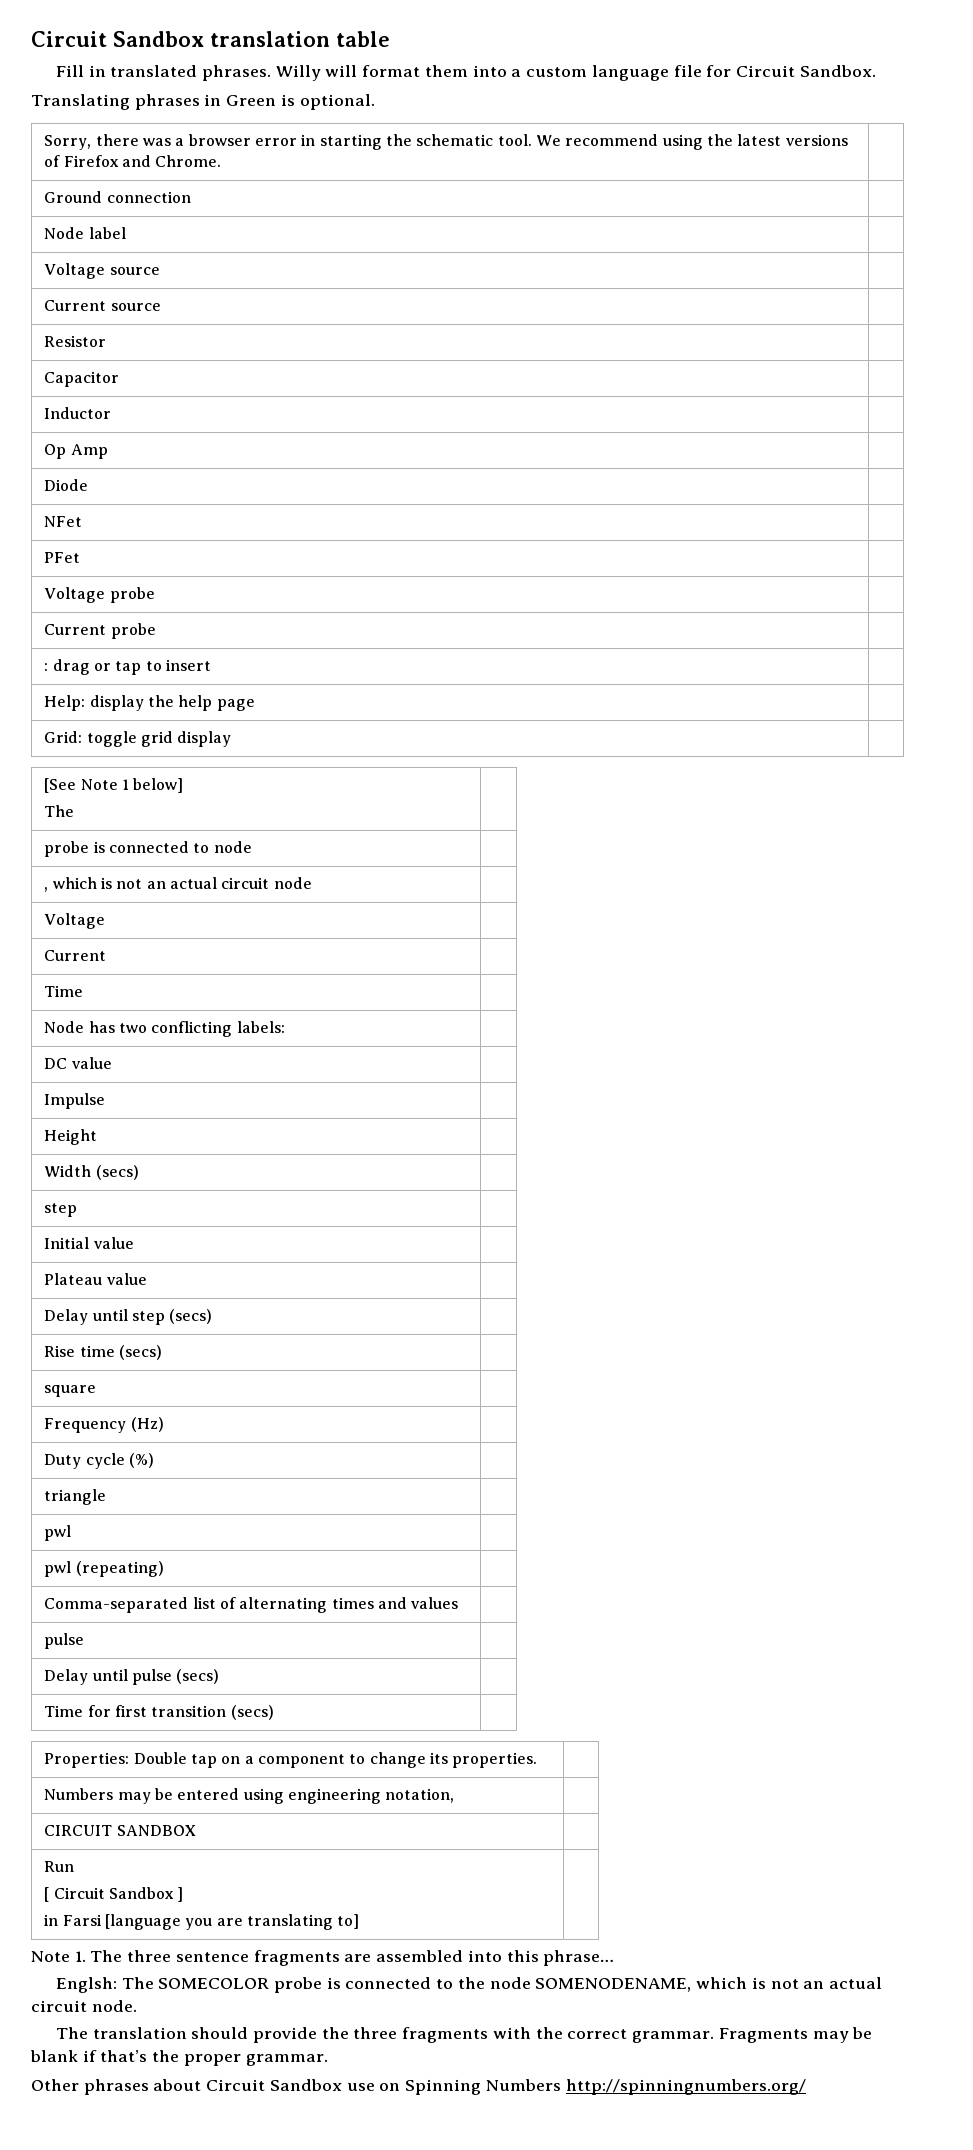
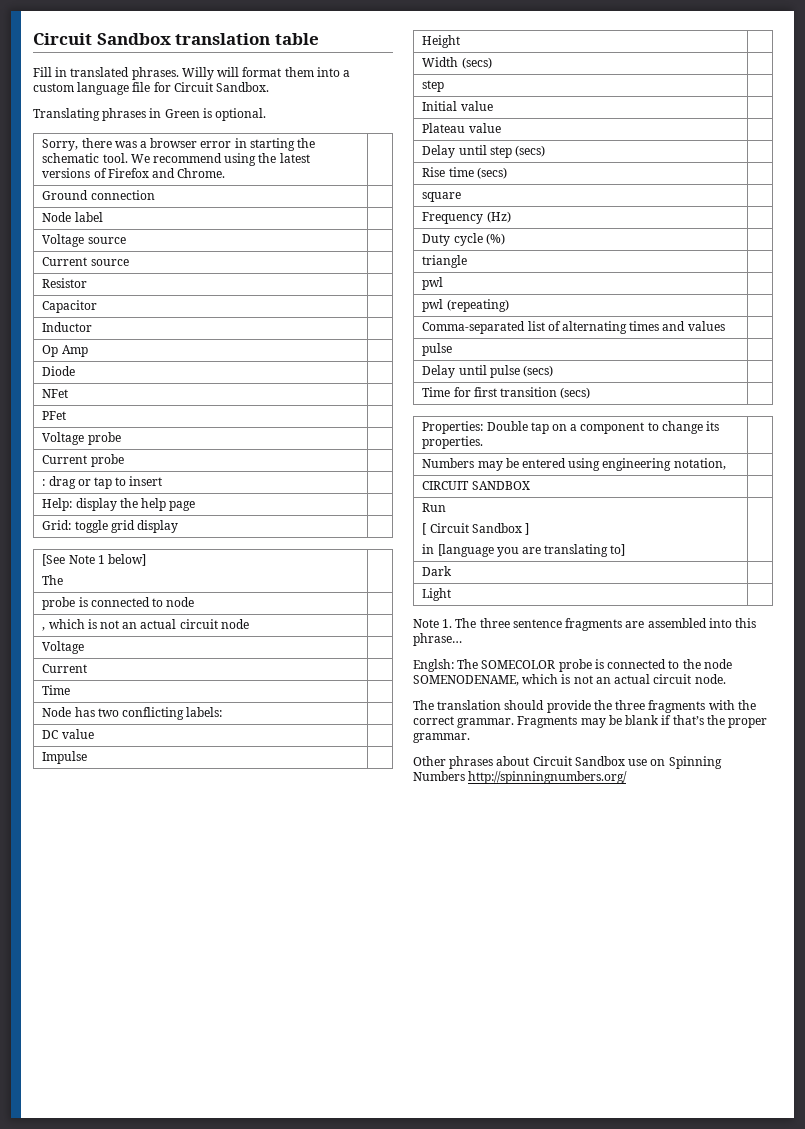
  Run
  [ Circuit Sandbox ]
- in Farsi [language you are translating to] |
+ in [language you are translating to] |
+ Dark |
+ Light |

